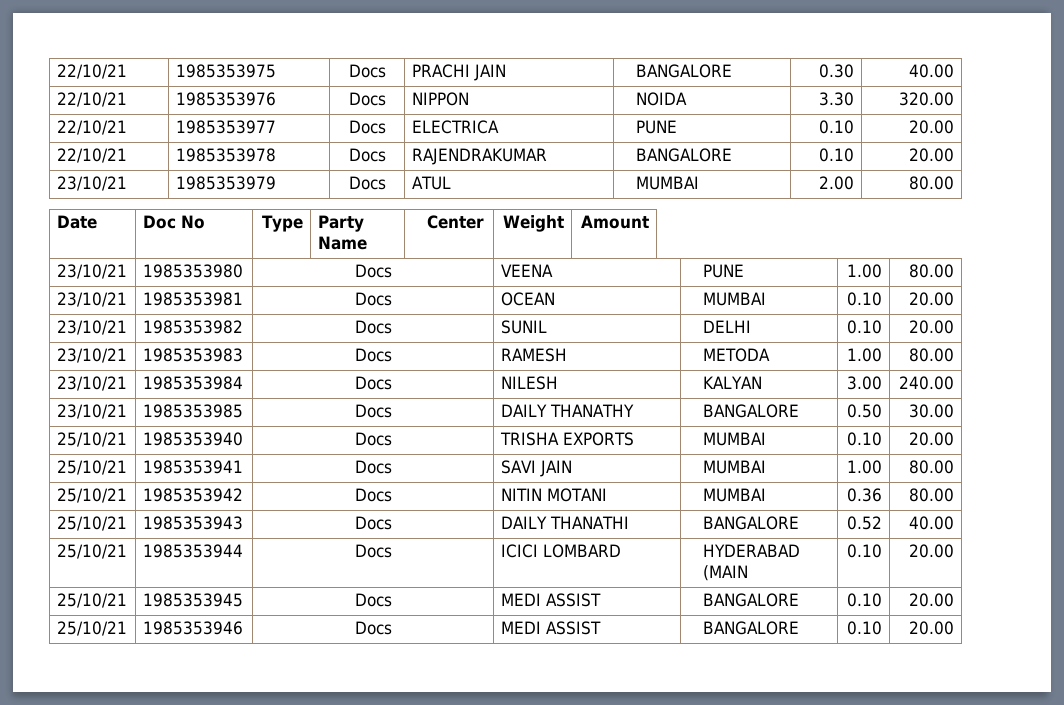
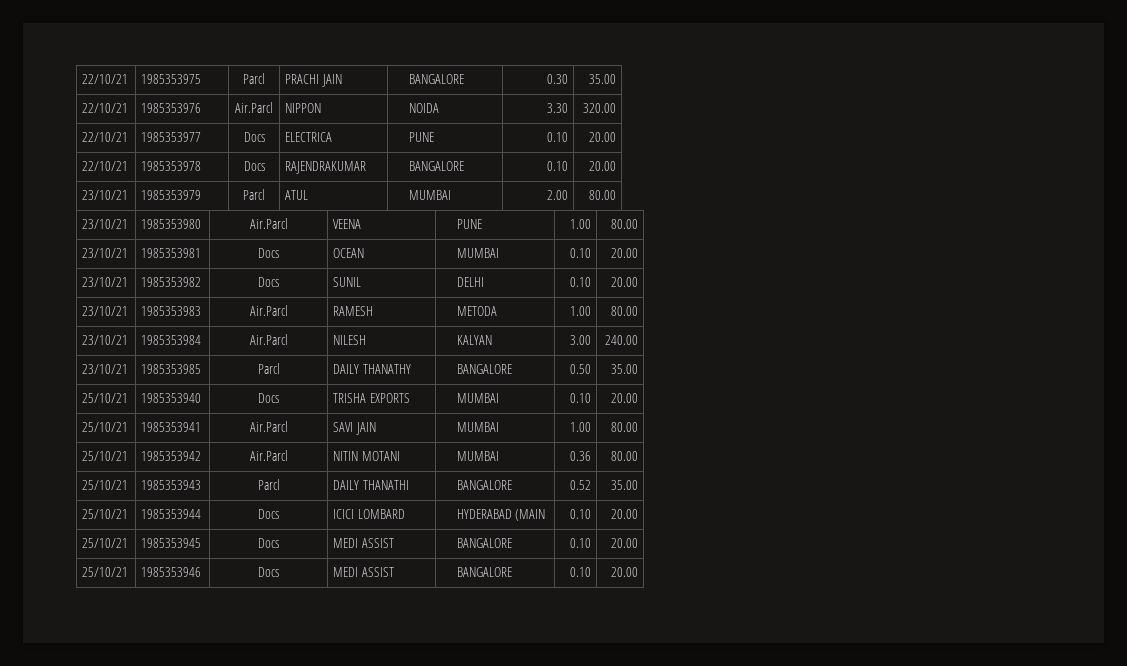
- 22/10/21 | 1985353975 | Docs | PRACHI JAIN | BANGALORE | 0.30 | 40.00
+ 22/10/21 | 1985353975 | Parcl | PRACHI JAIN | BANGALORE | 0.30 | 35.00
- 22/10/21 | 1985353976 | Docs | NIPPON | NOIDA | 3.30 | 320.00
+ 22/10/21 | 1985353976 | Air.Parcl | NIPPON | NOIDA | 3.30 | 320.00
- 23/10/21 | 1985353979 | Docs | ATUL | MUMBAI | 2.00 | 80.00
+ 23/10/21 | 1985353979 | Parcl | ATUL | MUMBAI | 2.00 | 80.00
- Date | Doc No | Type | Party Name | Center | Weight | Amount
- 23/10/21 | 1985353980 | Docs | VEENA | PUNE | 1.00 | 80.00
+ 23/10/21 | 1985353980 | Air.Parcl | VEENA | PUNE | 1.00 | 80.00
- 23/10/21 | 1985353983 | Docs | RAMESH | METODA | 1.00 | 80.00
+ 23/10/21 | 1985353983 | Air.Parcl | RAMESH | METODA | 1.00 | 80.00
- 23/10/21 | 1985353984 | Docs | NILESH | KALYAN | 3.00 | 240.00
+ 23/10/21 | 1985353984 | Air.Parcl | NILESH | KALYAN | 3.00 | 240.00
- 23/10/21 | 1985353985 | Docs | DAILY THANATHY | BANGALORE | 0.50 | 30.00
+ 23/10/21 | 1985353985 | Parcl | DAILY THANATHY | BANGALORE | 0.50 | 35.00
- 25/10/21 | 1985353941 | Docs | SAVI JAIN | MUMBAI | 1.00 | 80.00
+ 25/10/21 | 1985353941 | Air.Parcl | SAVI JAIN | MUMBAI | 1.00 | 80.00
- 25/10/21 | 1985353942 | Docs | NITIN MOTANI | MUMBAI | 0.36 | 80.00
+ 25/10/21 | 1985353942 | Air.Parcl | NITIN MOTANI | MUMBAI | 0.36 | 80.00
- 25/10/21 | 1985353943 | Docs | DAILY THANATHI | BANGALORE | 0.52 | 40.00
+ 25/10/21 | 1985353943 | Parcl | DAILY THANATHI | BANGALORE | 0.52 | 35.00

